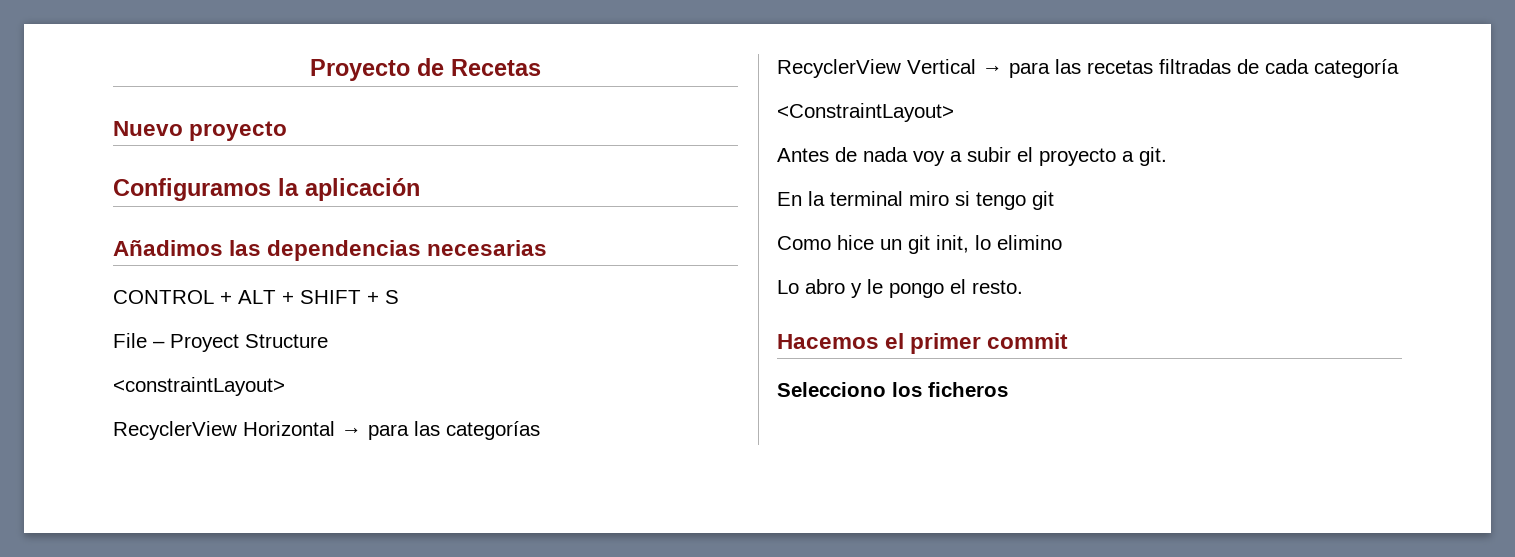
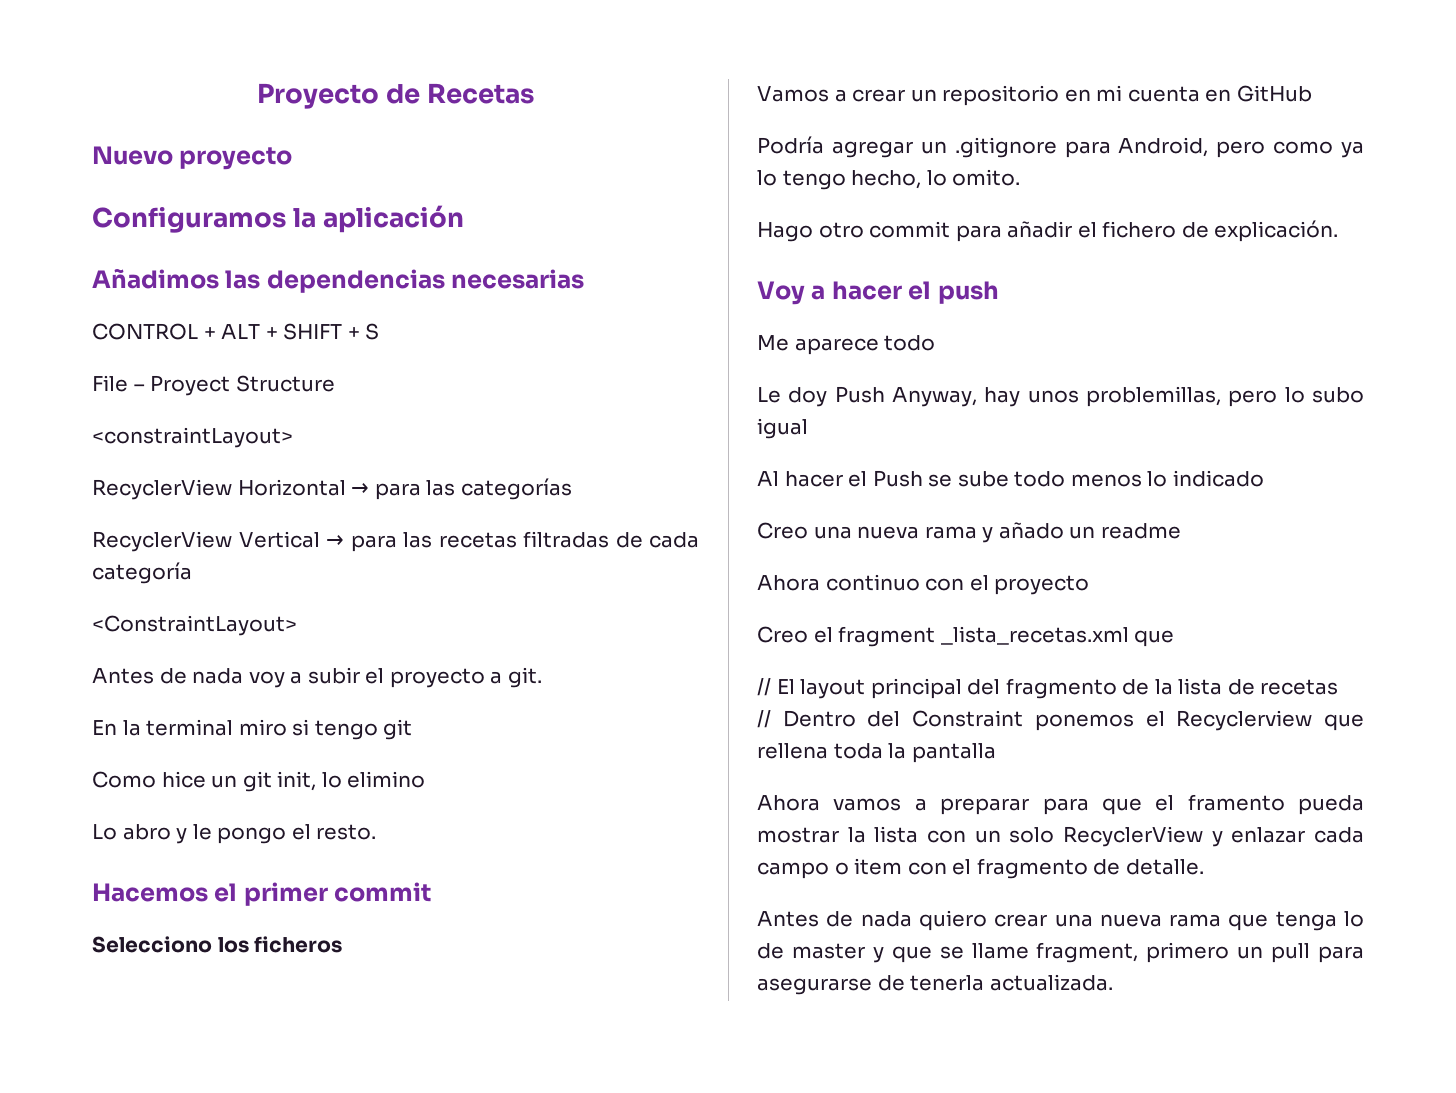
+ Vamos a crear un repositorio en mi cuenta en GitHub
+ Podría agregar un .gitignore para Android, pero como ya lo tengo hecho, lo omito.
+ Hago otro commit para añadir el fichero de explicación.
+ Voy a hacer el push
+ Me aparece todo
+ Le doy Push Anyway, hay unos problemillas, pero lo subo igual
+ Al hacer el Push se sube todo menos lo indicado
+ Creo una nueva rama y añado un readme
+ Ahora continuo con el proyecto
+ Creo el fragment _lista_recetas.xml que
+ // El layout principal del fragmento de la lista de recetas
+ // Dentro del Constraint ponemos el Recyclerview que rellena toda la pantalla
+ Ahora vamos a preparar para que el framento pueda mostrar la lista con un solo RecyclerView y enlazar cada campo o item con el fragmento de detalle.
+ Antes de nada quiero crear una nueva rama que tenga lo de master y que se llame fragment, primero un pull para asegurarse de tenerla actualizada.

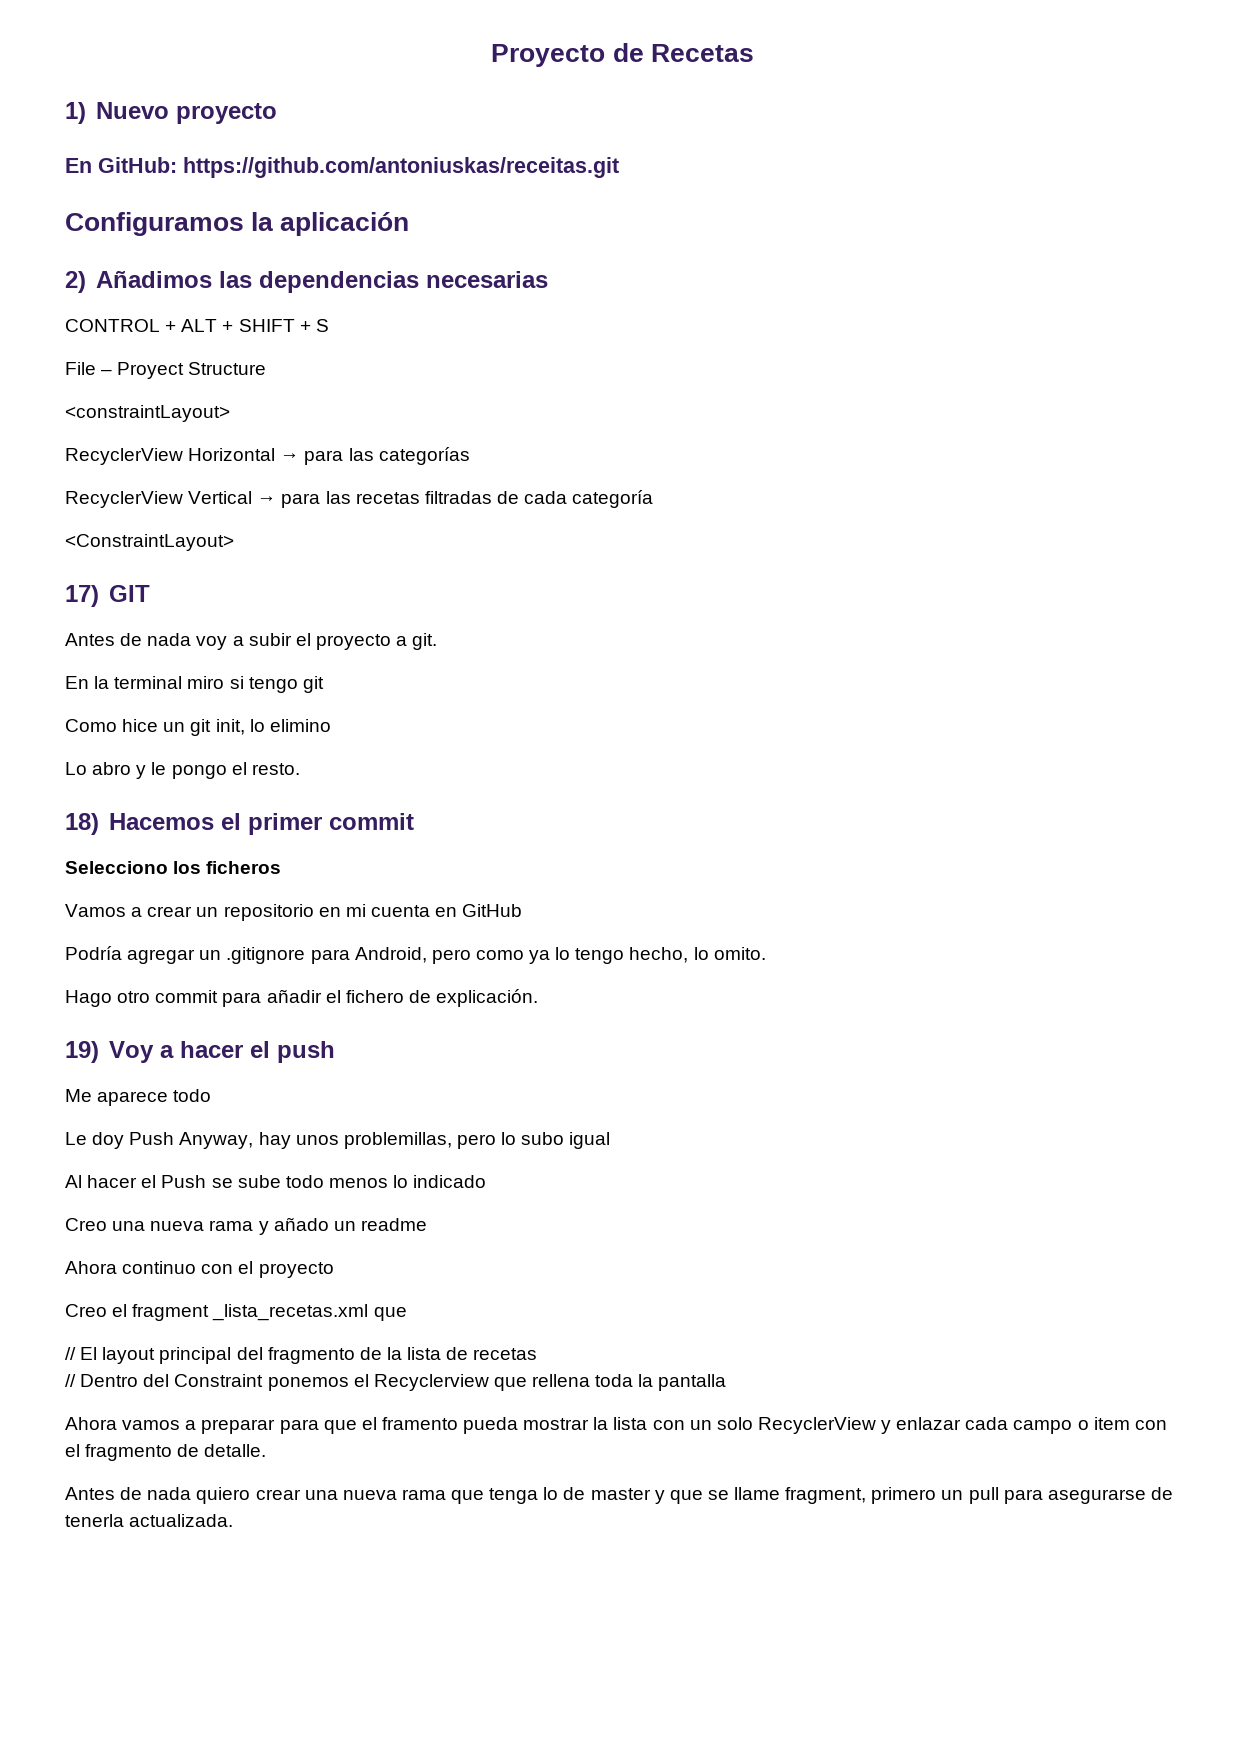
- Nuevo proyecto
+ 1) Nuevo proyecto
+ En GitHub: https://github.com/antoniuskas/receitas.git
- Añadimos las dependencias necesarias
+ 2) Añadimos las dependencias necesarias
+ 17) GIT
- Hacemos el primer commit
+ 18) Hacemos el primer commit
- Voy a hacer el push
+ 19) Voy a hacer el push

